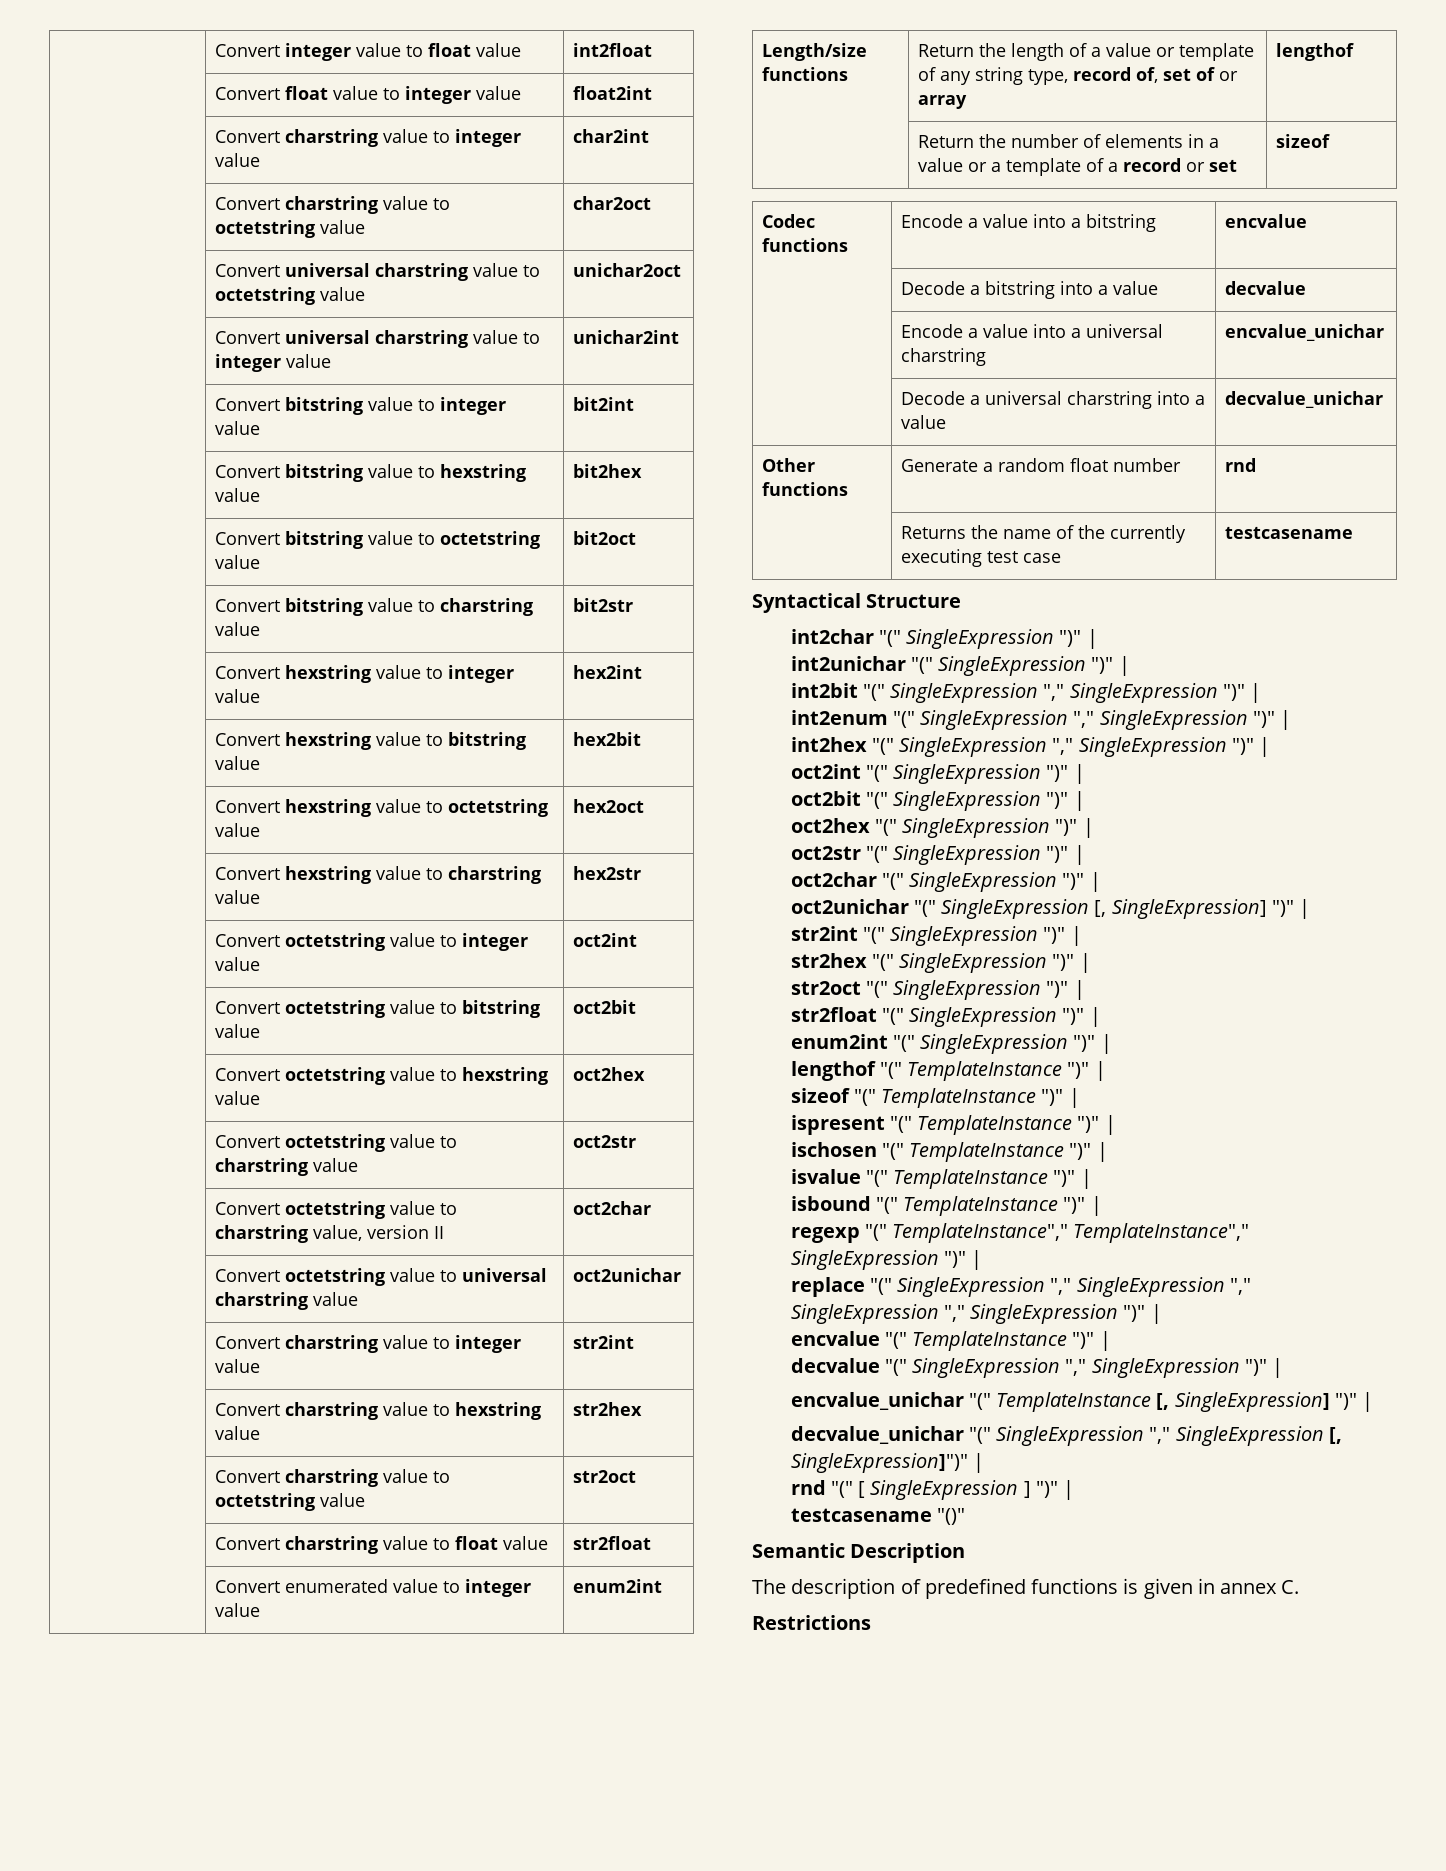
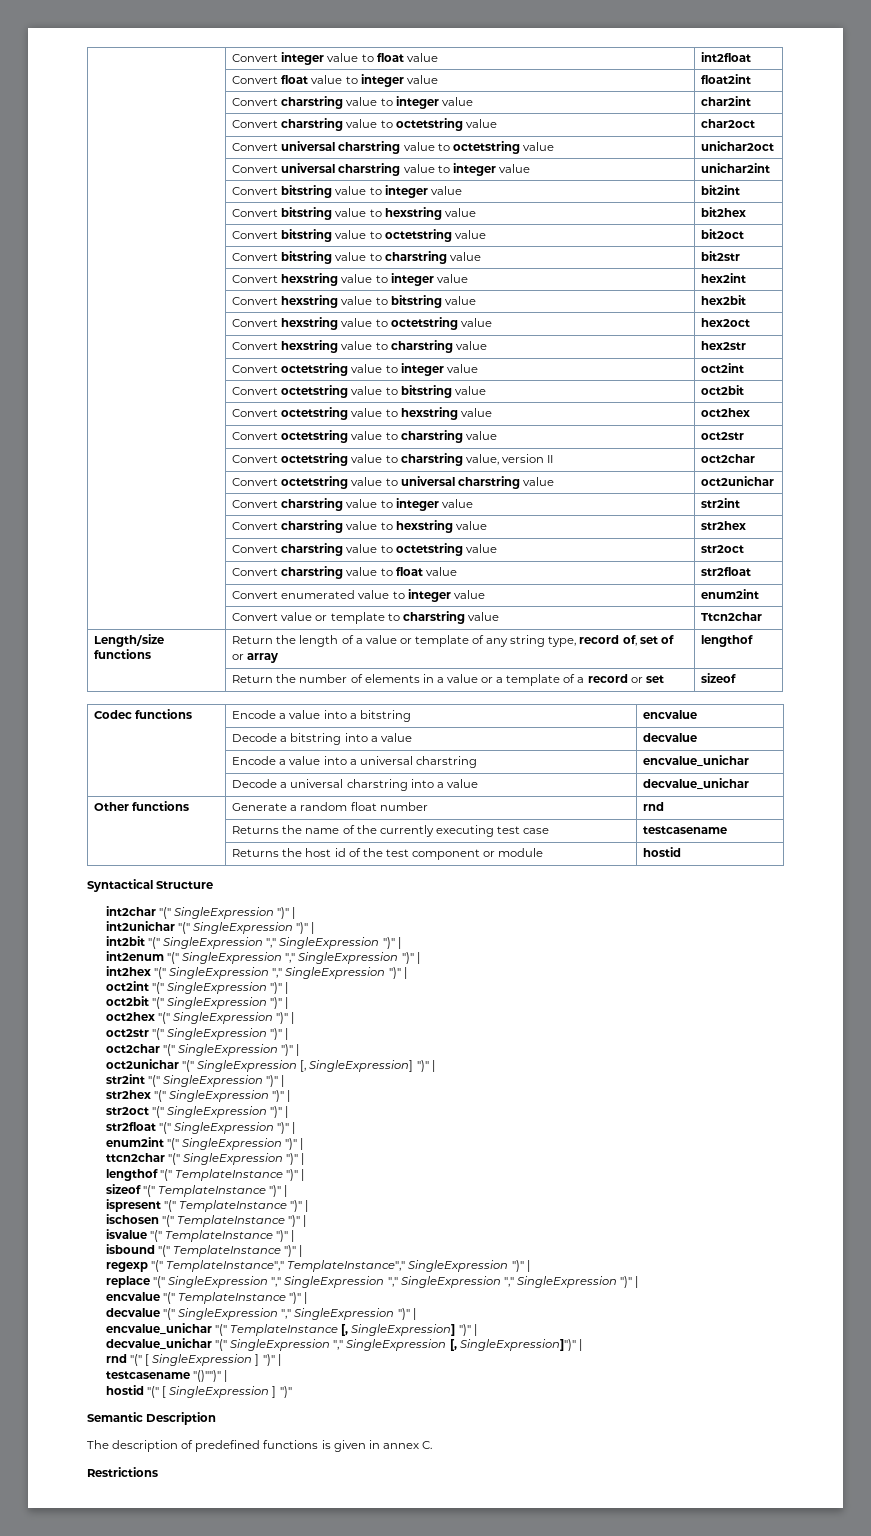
+ | Convert value or template to charstring value | Ttcn2char
+ | Returns the host id of the test component or module | hostid
+ ttcn2char "(" SingleExpression ")" |
- testcasename "()"
+ testcasename "()"")" |
+ hostid "(" [ SingleExpression ] ")"

